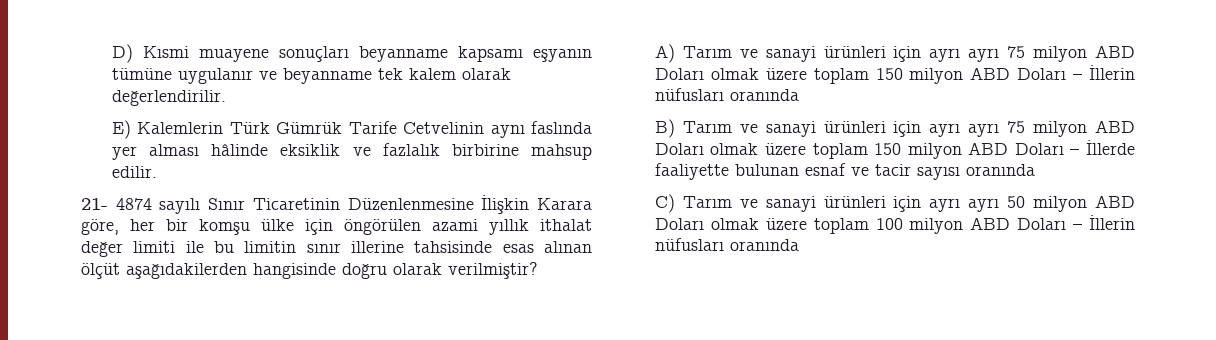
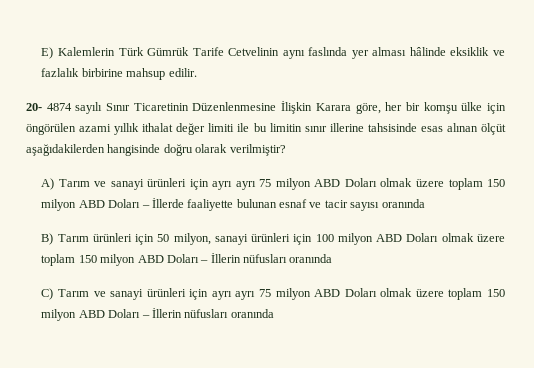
- D) Kısmi muayene sonuçları beyanname kapsamı eşyanın tümüne uygulanır ve beyanname tek kalem olarak değerlendirilir.
- 21- 4874 sayılı Sınır Ticaretinin Düzenlenmesine İlişkin Karara göre, her bir komşu ülke için öngörülen azami yıllık ithalat değer limiti ile bu limitin sınır illerine tahsisinde esas alınan ölçüt aşağıdakilerden hangisinde doğru olarak verilmiştir?
+ 20- 4874 sayılı Sınır Ticaretinin Düzenlenmesine İlişkin Karara göre, her bir komşu ülke için öngörülen azami yıllık ithalat değer limiti ile bu limitin sınır illerine tahsisinde esas alınan ölçüt aşağıdakilerden hangisinde doğru olarak verilmiştir?
- A) Tarım ve sanayi ürünleri için ayrı ayrı 75 milyon ABD Doları olmak üzere toplam 150 milyon ABD Doları – İllerin nüfusları oranında
+ A) Tarım ve sanayi ürünleri için ayrı ayrı 75 milyon ABD Doları olmak üzere toplam 150 milyon ABD Doları – İllerde faaliyette bulunan esnaf ve tacir sayısı oranında
+ B) Tarım ürünleri için 50 milyon, sanayi ürünleri için 100 milyon ABD Doları olmak üzere toplam 150 milyon ABD Doları – İllerin nüfusları oranında
- B) Tarım ve sanayi ürünleri için ayrı ayrı 75 milyon ABD Doları olmak üzere toplam 150 milyon ABD Doları – İllerde faaliyette bulunan esnaf ve tacir sayısı oranında
- C) Tarım ve sanayi ürünleri için ayrı ayrı 50 milyon ABD Doları olmak üzere toplam 100 milyon ABD Doları – İllerin nüfusları oranında
+ C) Tarım ve sanayi ürünleri için ayrı ayrı 75 milyon ABD Doları olmak üzere toplam 150 milyon ABD Doları – İllerin nüfusları oranında

